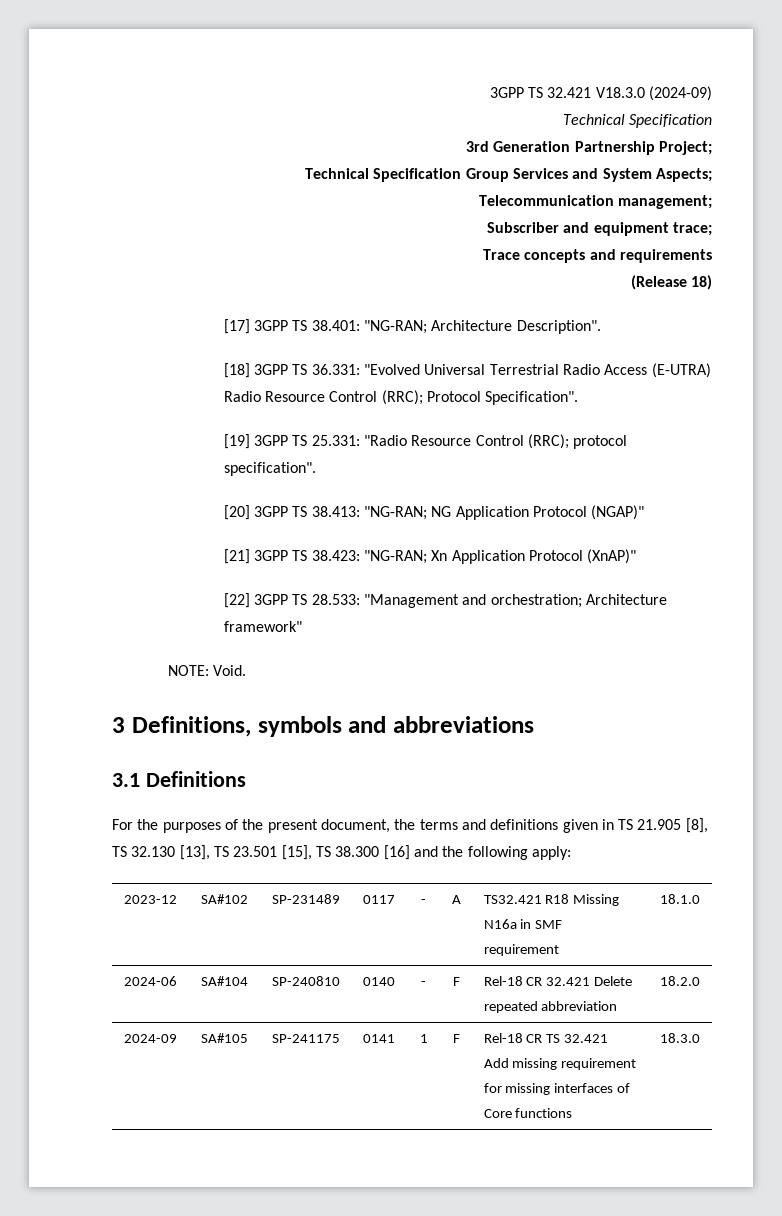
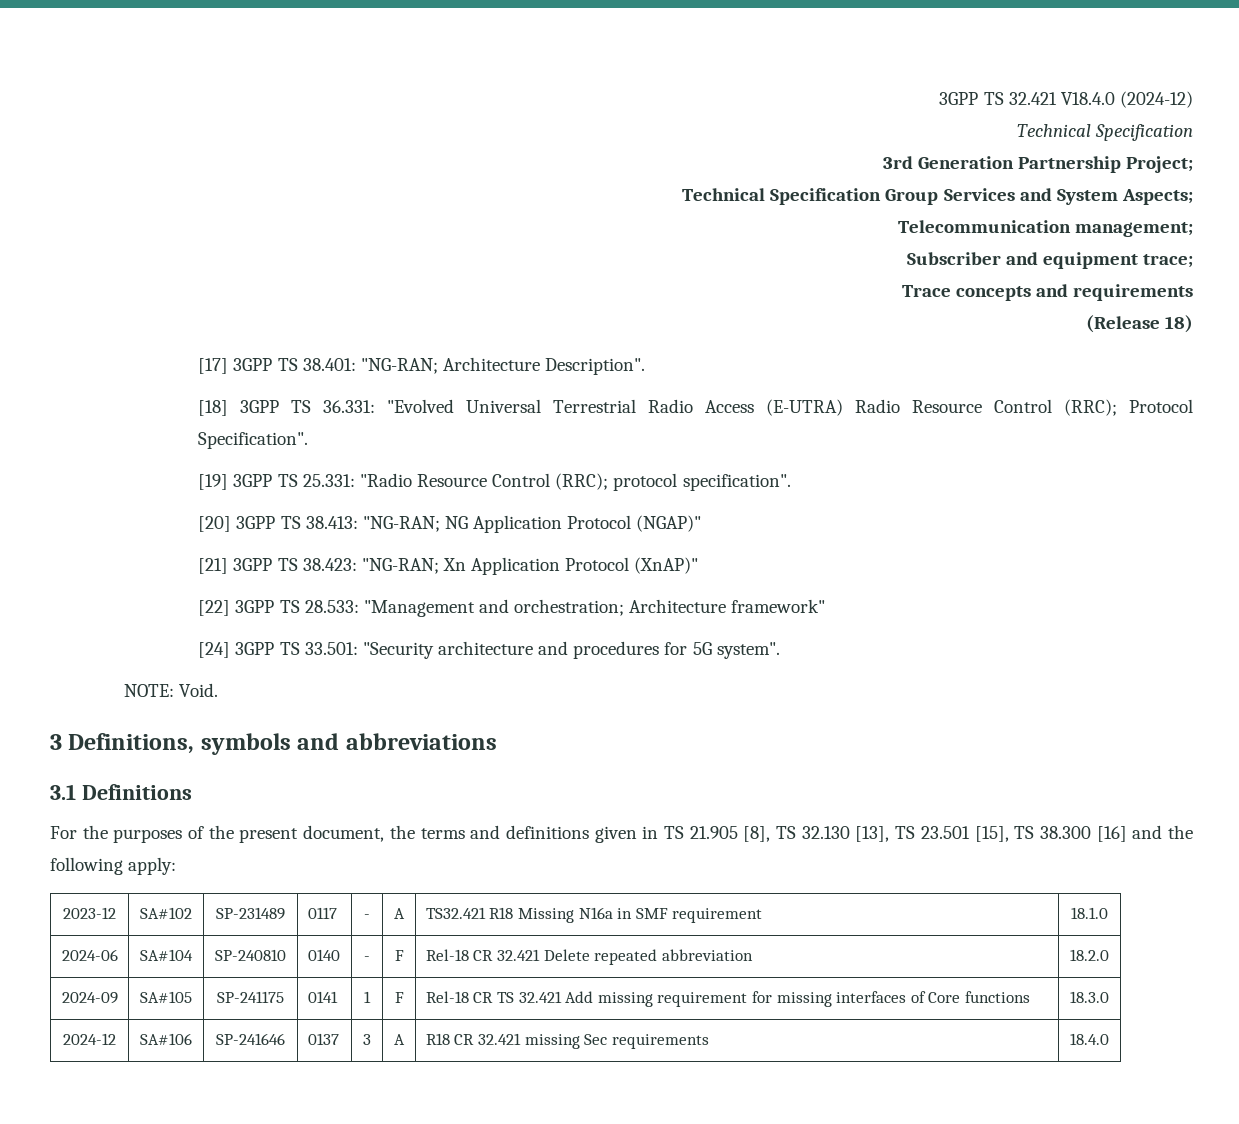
- 3GPP TS 32.421 V18.3.0 (2024-09)
+ 3GPP TS 32.421 V18.4.0 (2024-12)
+ [24] 3GPP TS 33.501: "Security architecture and procedures for 5G system".
+ 2024-12 | SA#106 | SP-241646 | 0137 | 3 | A | R18 CR 32.421 missing Sec requirements | 18.4.0

